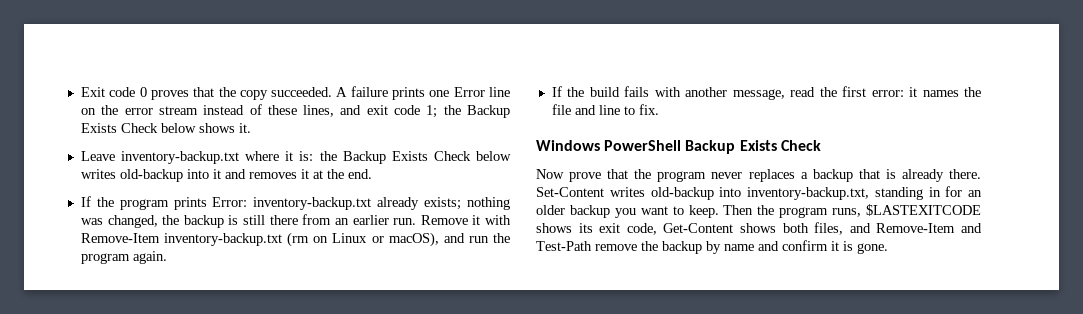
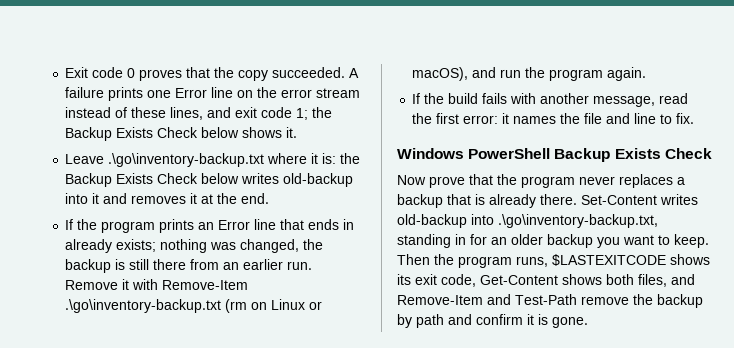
- Leave inventory-backup.txt where it is: the Backup Exists Check below writes old-backup into it and removes it at the end.
+ Leave .\go\inventory-backup.txt where it is: the Backup Exists Check below writes old-backup into it and removes it at the end.
- If the program prints Error: inventory-backup.txt already exists; nothing was changed, the backup is still there from an earlier run.
+ If the program prints an Error line that ends in already exists; nothing was changed, the backup is still there from an earlier run.
- Remove it with Remove-Item inventory-backup.txt (rm on Linux or macOS), and run the program again.
+ Remove it with Remove-Item .\go\inventory-backup.txt (rm on Linux or macOS), and run the program again.
- Set-Content writes old-backup into inventory-backup.txt, standing in for an older backup you want to keep.
+ Set-Content writes old-backup into .\go\inventory-backup.txt, standing in for an older backup you want to keep.
- Then the program runs, $LASTEXITCODE shows its exit code, Get-Content shows both files, and Remove-Item and Test-Path remove the backup by name and confirm it is gone.
+ Then the program runs, $LASTEXITCODE shows its exit code, Get-Content shows both files, and Remove-Item and Test-Path remove the backup by path and confirm it is gone.

